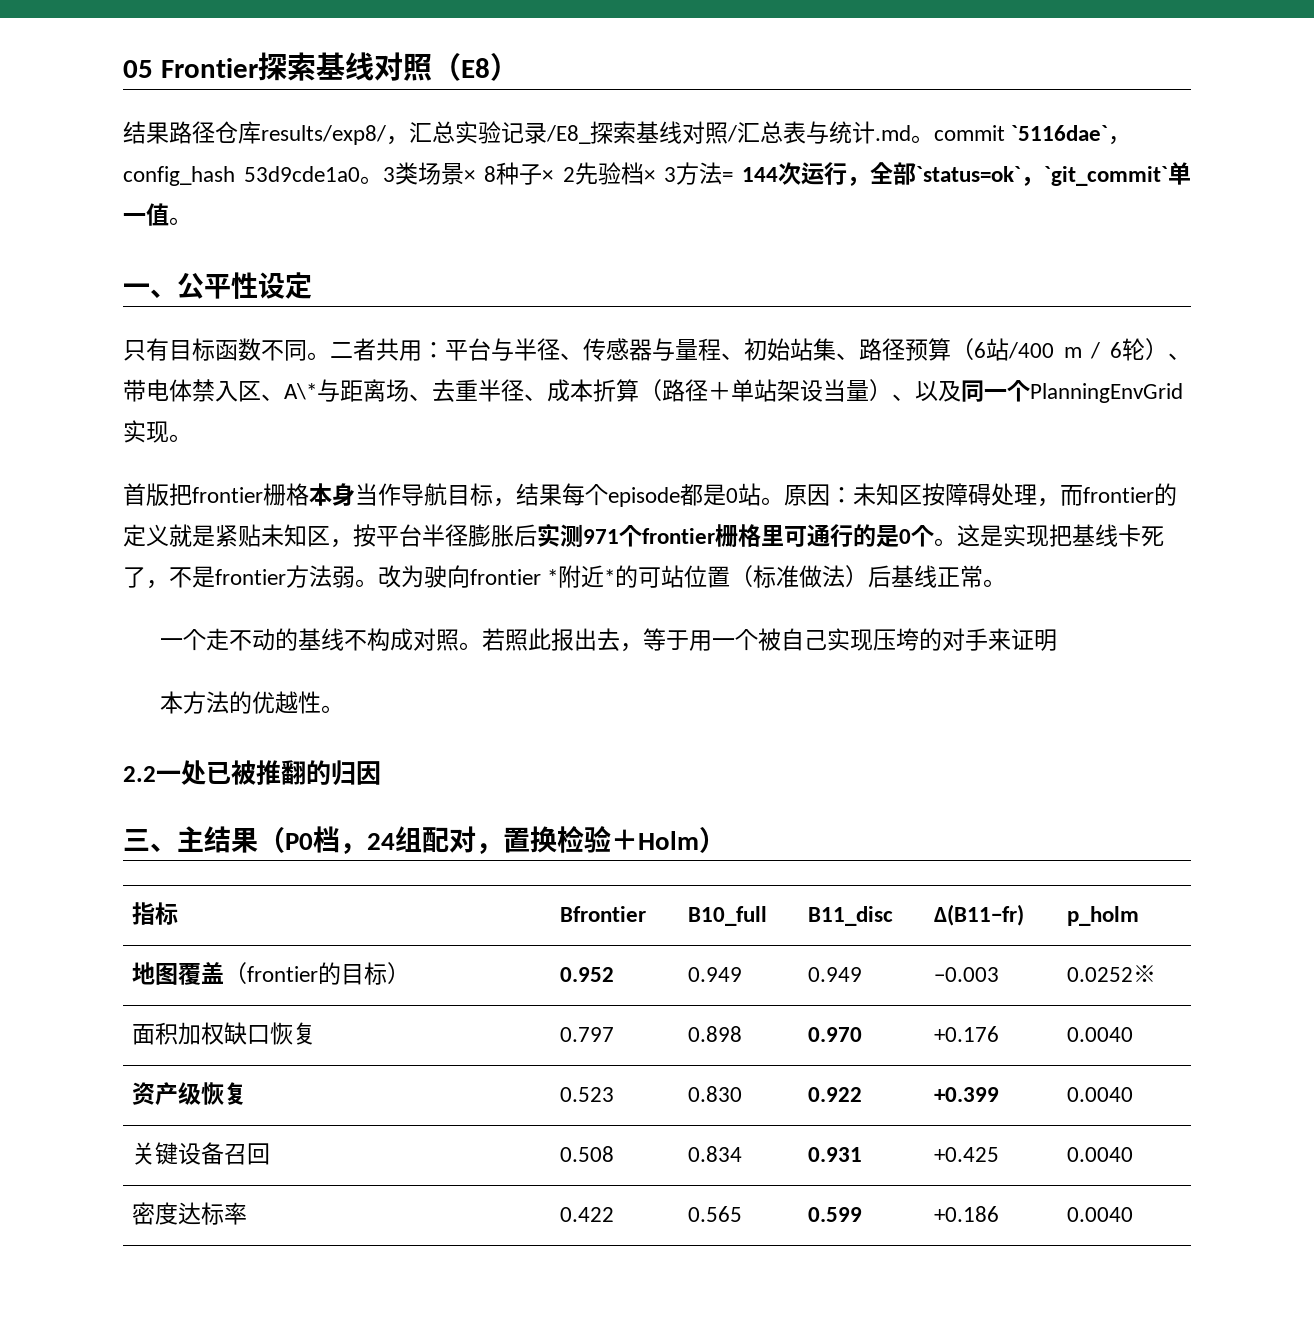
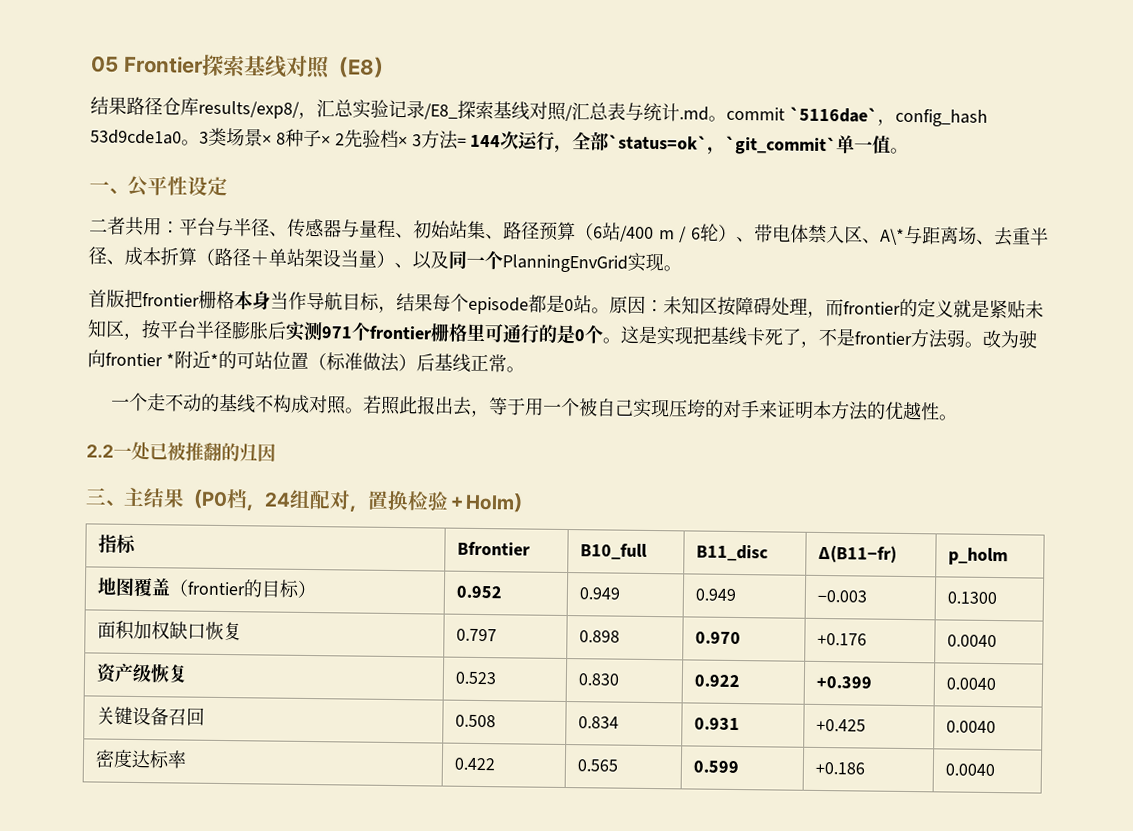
- 只有目标函数不同。
- 若照此报出去，等于用一个被自己实现压垮的对手来证明
- 本方法的优越性。
+ 若照此报出去，等于用一个被自己实现压垮的对手来证明本方法的优越性。
- 地图覆盖（frontier的目标） | 0.952 | 0.949 | 0.949 | −0.003 | 0.0252※
+ 地图覆盖（frontier的目标） | 0.952 | 0.949 | 0.949 | −0.003 | 0.1300

